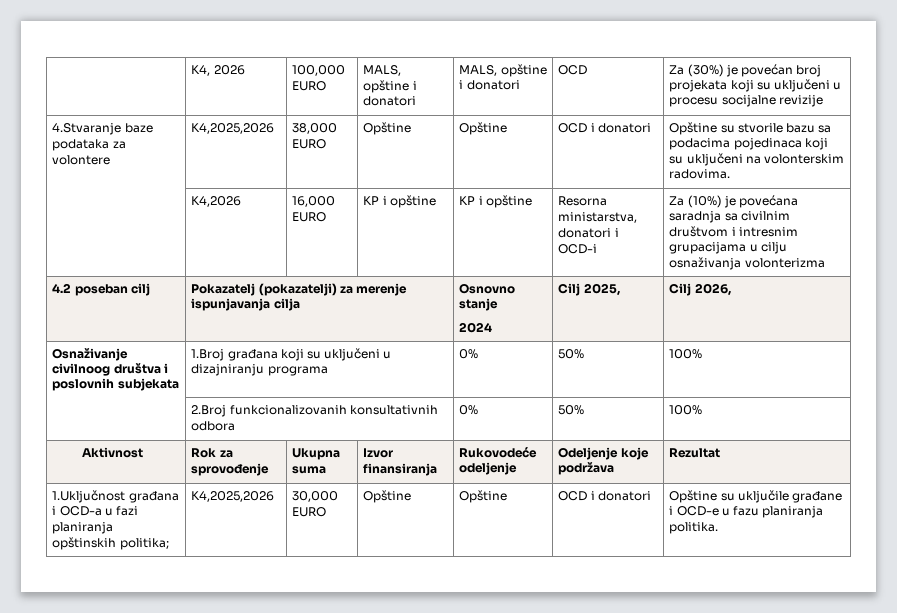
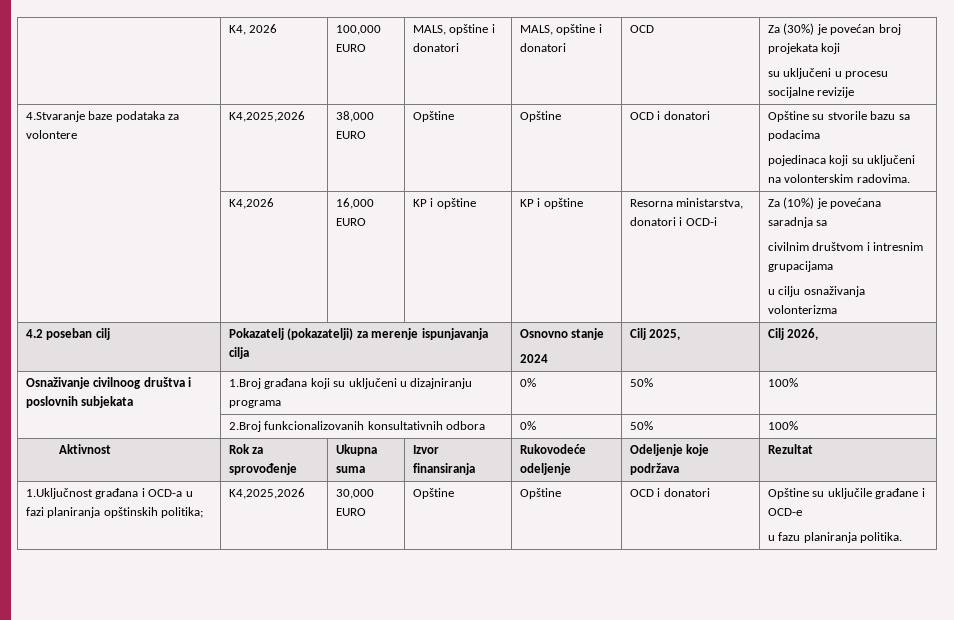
- | K4, 2026 | 100,000 EURO | MALS, opštine i donatori | MALS, opštine i donatori | OCD | Za (30%) je povećan broj projekata koji su uključeni u procesu socijalne revizije
+ | K4, 2026 | 100,000 EURO | MALS, opštine i donatori | MALS, opštine i donatori | OCD | Za (30%) je povećan broj projekata koji
+ su uključeni u procesu socijalne revizije
- 4.Stvaranje baze podataka za volontere | K4,2025,2026 | 38,000 EURO | Opštine | Opštine | OCD i donatori | Opštine su stvorile bazu sa podacima pojedinaca koji su uključeni na volonterskim radovima.
+ 4.Stvaranje baze podataka za volontere | K4,2025,2026 | 38,000 EURO | Opštine | Opštine | OCD i donatori | Opštine su stvorile bazu sa podacima
+ pojedinaca koji su uključeni na volonterskim radovima.
- | K4,2026 | 16,000 EURO | KP i opštine | KP i opštine | Resorna ministarstva, donatori i OCD-i | Za (10%) je povećana saradnja sa civilnim društvom i intresnim grupacijama u cilju osnaživanja volonterizma
+ | K4,2026 | 16,000 EURO | KP i opštine | KP i opštine | Resorna ministarstva, donatori i OCD-i | Za (10%) je povećana saradnja sa
+ civilnim društvom i intresnim grupacijama
+ u cilju osnaživanja volonterizma
- 1.Uključnost građana i OCD-a u fazi planiranja opštinskih politika; | K4,2025,2026 | 30,000 EURO | Opštine | Opštine | OCD i donatori | Opštine su uključile građane i OCD-e u fazu planiranja politika.
+ 1.Uključnost građana i OCD-a u fazi planiranja opštinskih politika; | K4,2025,2026 | 30,000 EURO | Opštine | Opštine | OCD i donatori | Opštine su uključile građane i OCD-e
+ u fazu planiranja politika.

